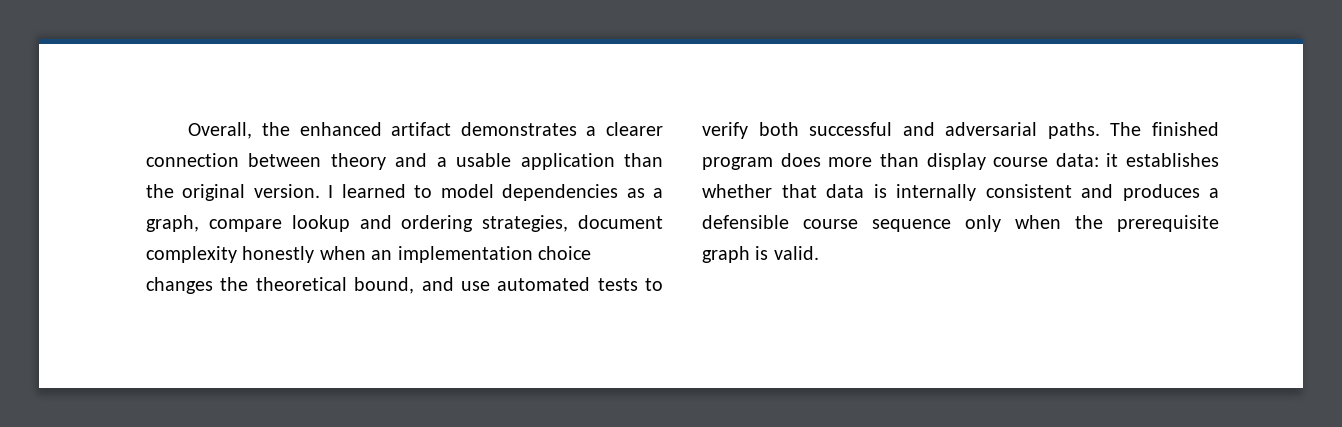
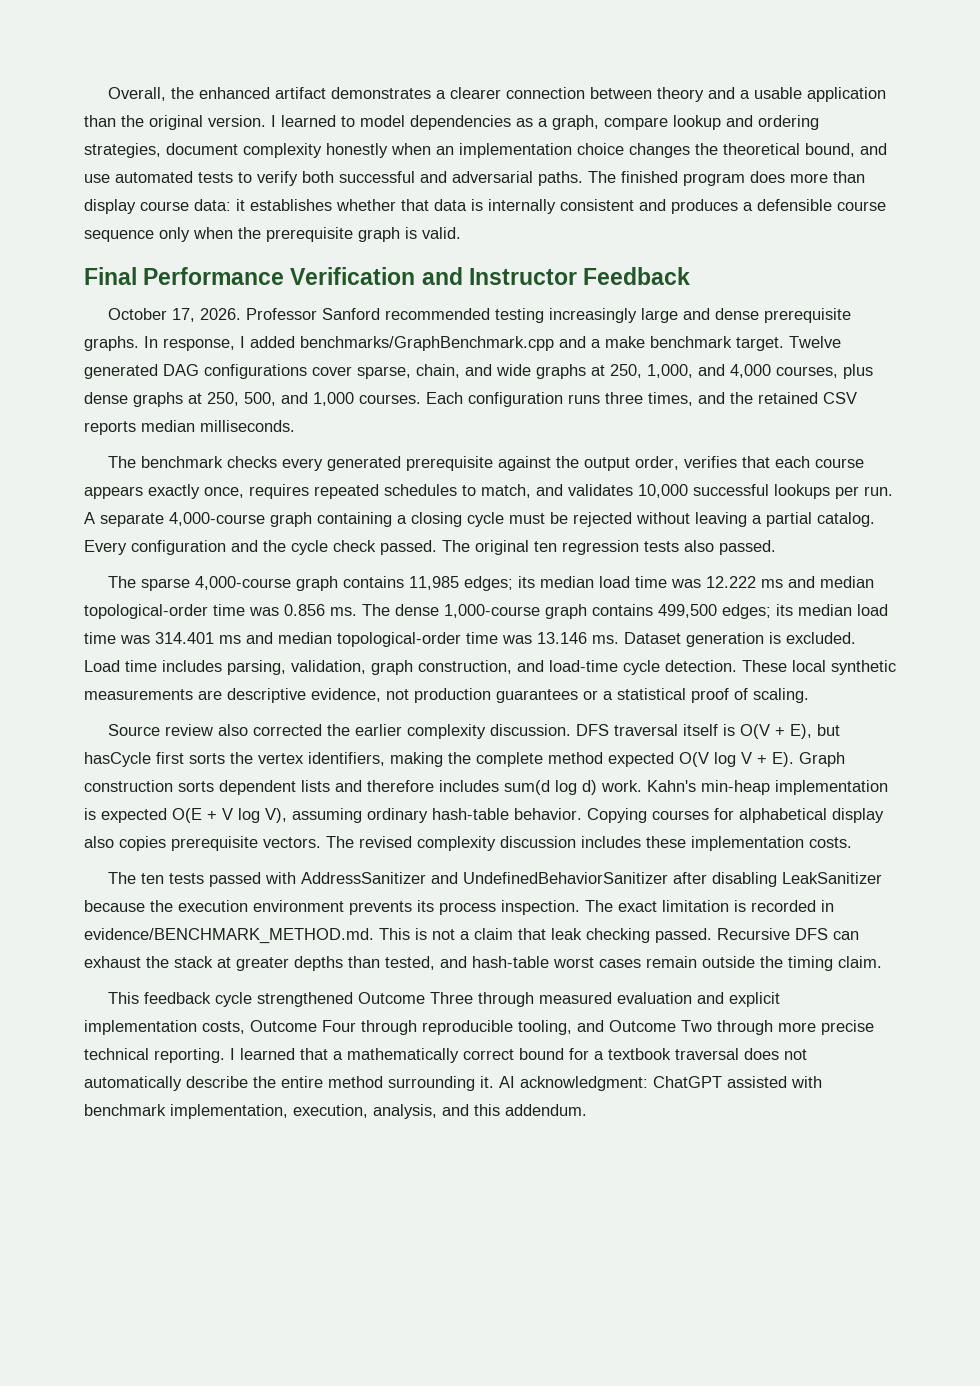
+ Final Performance Verification and Instructor Feedback
+ October 17, 2026. Professor Sanford recommended testing increasingly large and dense prerequisite graphs. In response, I added benchmarks/GraphBenchmark.cpp and a make benchmark target. Twelve generated DAG configurations cover sparse, chain, and wide graphs at 250, 1,000, and 4,000 courses, plus dense graphs at 250, 500, and 1,000 courses. Each configuration runs three times, and the retained CSV reports median milliseconds.
+ The benchmark checks every generated prerequisite against the output order, verifies that each course appears exactly once, requires repeated schedules to match, and validates 10,000 successful lookups per run. A separate 4,000-course graph containing a closing cycle must be rejected without leaving a partial catalog. Every configuration and the cycle check passed. The original ten regression tests also passed.
+ The sparse 4,000-course graph contains 11,985 edges; its median load time was 12.222 ms and median topological-order time was 0.856 ms. The dense 1,000-course graph contains 499,500 edges; its median load time was 314.401 ms and median topological-order time was 13.146 ms. Dataset generation is excluded. Load time includes parsing, validation, graph construction, and load-time cycle detection. These local synthetic measurements are descriptive evidence, not production guarantees or a statistical proof of scaling.
+ Source review also corrected the earlier complexity discussion. DFS traversal itself is O(V + E), but hasCycle first sorts the vertex identifiers, making the complete method expected O(V log V + E). Graph construction sorts dependent lists and therefore includes sum(d log d) work. Kahn's min-heap implementation is expected O(E + V log V), assuming ordinary hash-table behavior. Copying courses for alphabetical display also copies prerequisite vectors. The revised complexity discussion includes these implementation costs.
+ The ten tests passed with AddressSanitizer and UndefinedBehaviorSanitizer after disabling LeakSanitizer because the execution environment prevents its process inspection. The exact limitation is recorded in evidence/BENCHMARK_METHOD.md. This is not a claim that leak checking passed. Recursive DFS can exhaust the stack at greater depths than tested, and hash-table worst cases remain outside the timing claim.
+ This feedback cycle strengthened Outcome Three through measured evaluation and explicit implementation costs, Outcome Four through reproducible tooling, and Outcome Two through more precise technical reporting. I learned that a mathematically correct bound for a textbook traversal does not automatically describe the entire method surrounding it. AI acknowledgment: ChatGPT assisted with benchmark implementation, execution, analysis, and this addendum.

